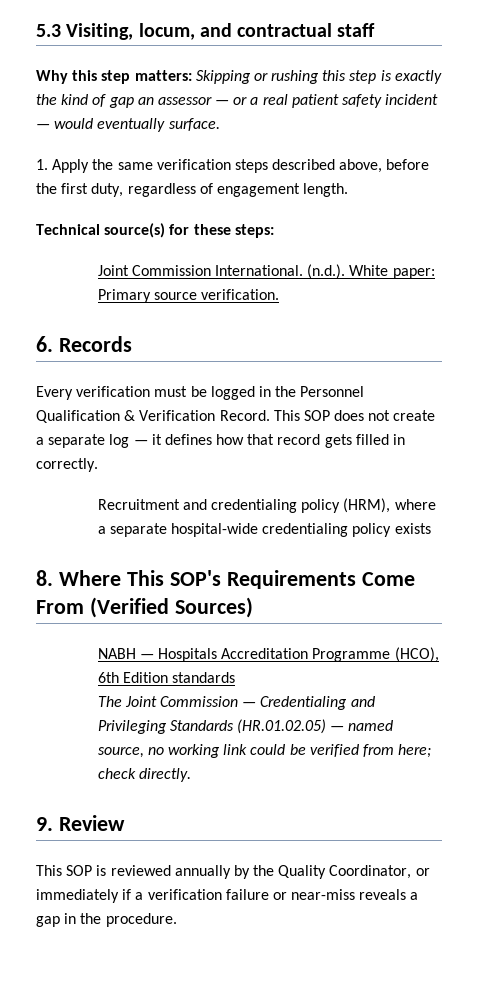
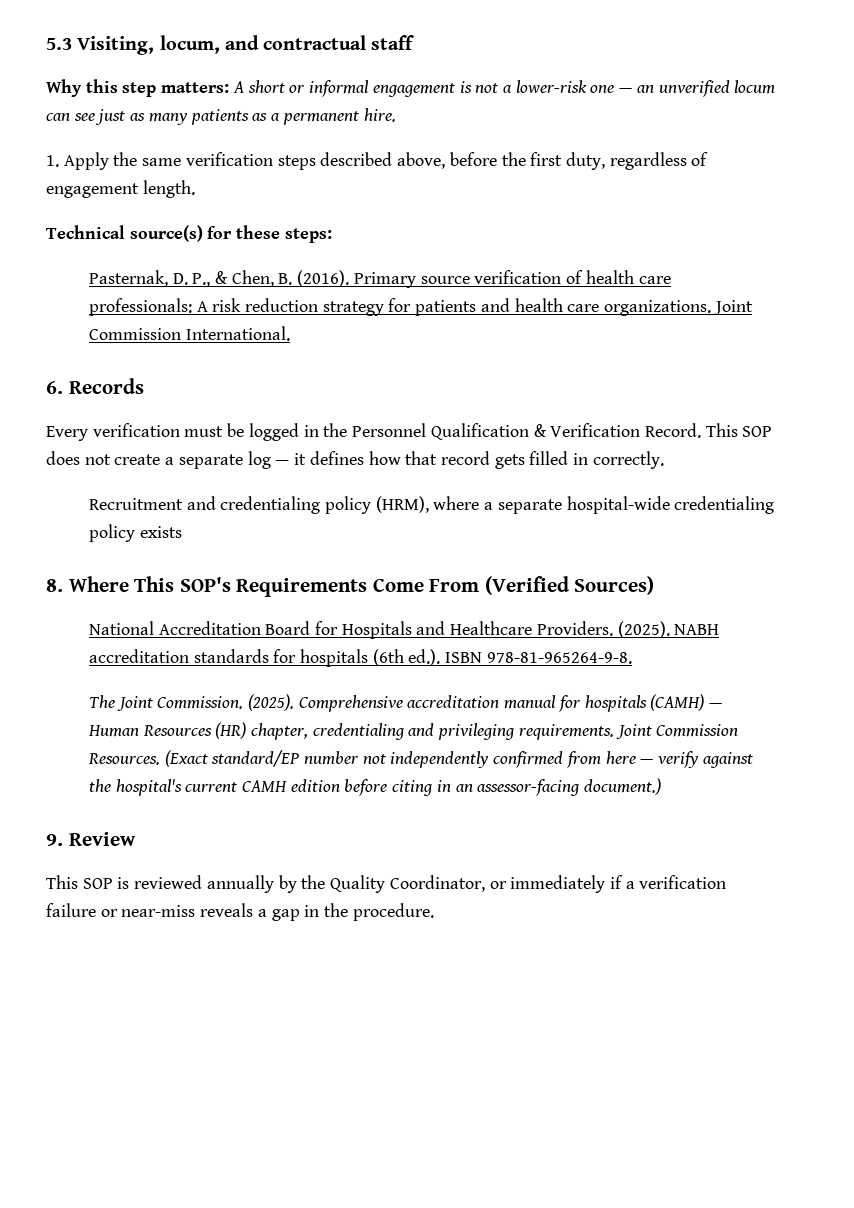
- Why this step matters: Skipping or rushing this step is exactly the kind of gap an assessor — or a real patient safety incident — would eventually surface.
+ Why this step matters: A short or informal engagement is not a lower-risk one — an unverified locum can see just as many patients as a permanent hire.
- Joint Commission International. (n.d.). White paper: Primary source verification.
+ Pasternak, D. P., & Chen, B. (2016). Primary source verification of health care professionals: A risk reduction strategy for patients and health care organizations. Joint Commission International.
- NABH — Hospitals Accreditation Programme (HCO), 6th Edition standards
- The Joint Commission — Credentialing and Privileging Standards (HR.01.02.05) — named source, no working link could be verified from here; check directly.
+ National Accreditation Board for Hospitals and Healthcare Providers. (2025). NABH accreditation standards for hospitals (6th ed.). ISBN 978-81-965264-9-8.
+ The Joint Commission. (2025). Comprehensive accreditation manual for hospitals (CAMH) — Human Resources (HR) chapter, credentialing and privileging requirements. Joint Commission Resources. (Exact standard/EP number not independently confirmed from here — verify against the hospital's current CAMH edition before citing in an assessor-facing document.)

